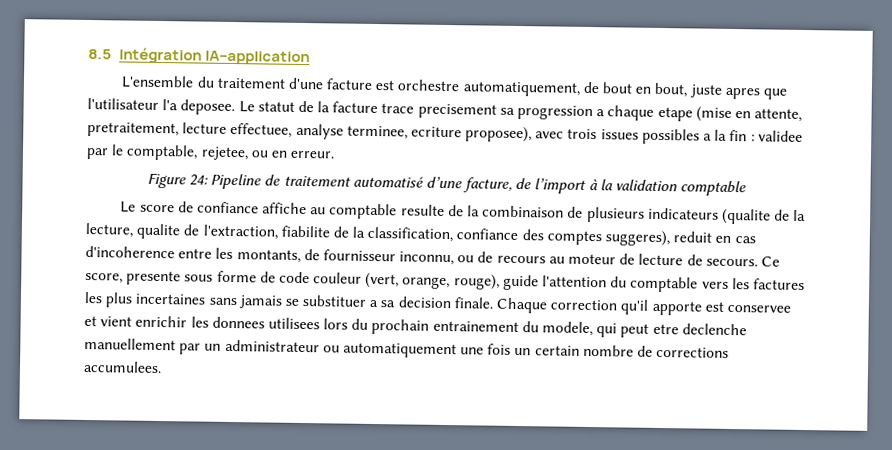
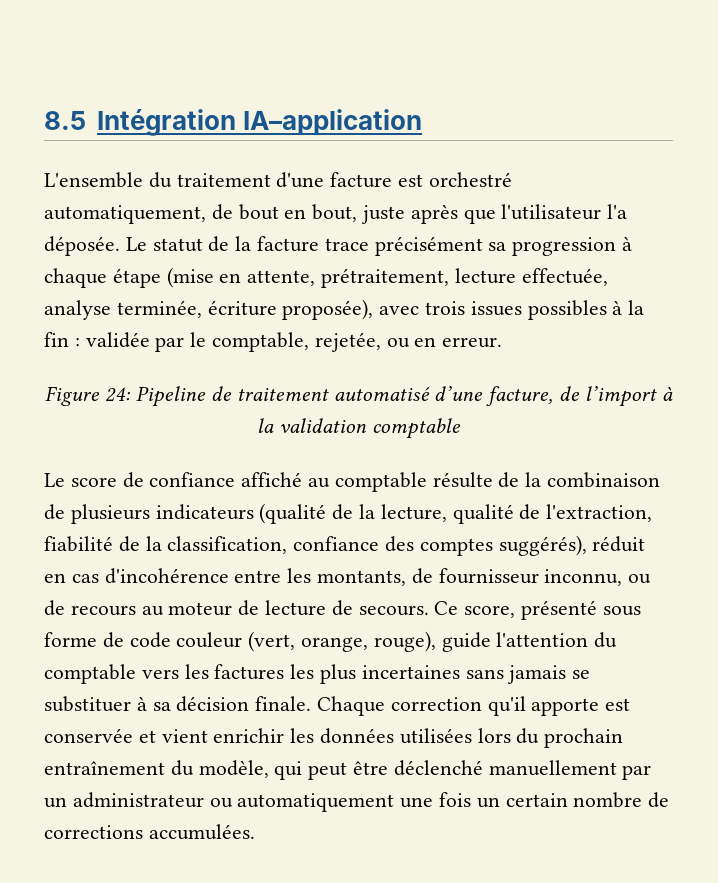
- L'ensemble du traitement d'une facture est orchestre automatiquement, de bout en bout, juste apres que l'utilisateur l'a deposee.
+ L'ensemble du traitement d'une facture est orchestré automatiquement, de bout en bout, juste après que l'utilisateur l'a déposée.
- Le statut de la facture trace precisement sa progression a chaque etape (mise en attente, pretraitement, lecture effectuee, analyse terminee, ecriture proposee), avec trois issues possibles a la fin : validee par le comptable, rejetee, ou en erreur.
+ Le statut de la facture trace précisément sa progression à chaque étape (mise en attente, prétraitement, lecture effectuée, analyse terminée, écriture proposée), avec trois issues possibles à la fin : validée par le comptable, rejetée, ou en erreur.
- Le score de confiance affiche au comptable resulte de la combinaison de plusieurs indicateurs (qualite de la lecture, qualite de l'extraction, fiabilite de la classification, confiance des comptes suggeres), reduit en cas d'incoherence entre les montants, de fournisseur inconnu, ou de recours au moteur de lecture de secours.
+ Le score de confiance affiché au comptable résulte de la combinaison de plusieurs indicateurs (qualité de la lecture, qualité de l'extraction, fiabilité de la classification, confiance des comptes suggérés), réduit en cas d'incohérence entre les montants, de fournisseur inconnu, ou de recours au moteur de lecture de secours.
- Ce score, presente sous forme de code couleur (vert, orange, rouge), guide l'attention du comptable vers les factures les plus incertaines sans jamais se substituer a sa decision finale.
+ Ce score, présenté sous forme de code couleur (vert, orange, rouge), guide l'attention du comptable vers les factures les plus incertaines sans jamais se substituer à sa décision finale.
- Chaque correction qu'il apporte est conservee et vient enrichir les donnees utilisees lors du prochain entrainement du modele, qui peut etre declenche manuellement par un administrateur ou automatiquement une fois un certain nombre de corrections accumulees.
+ Chaque correction qu'il apporte est conservée et vient enrichir les données utilisées lors du prochain entraînement du modèle, qui peut être déclenché manuellement par un administrateur ou automatiquement une fois un certain nombre de corrections accumulées.

